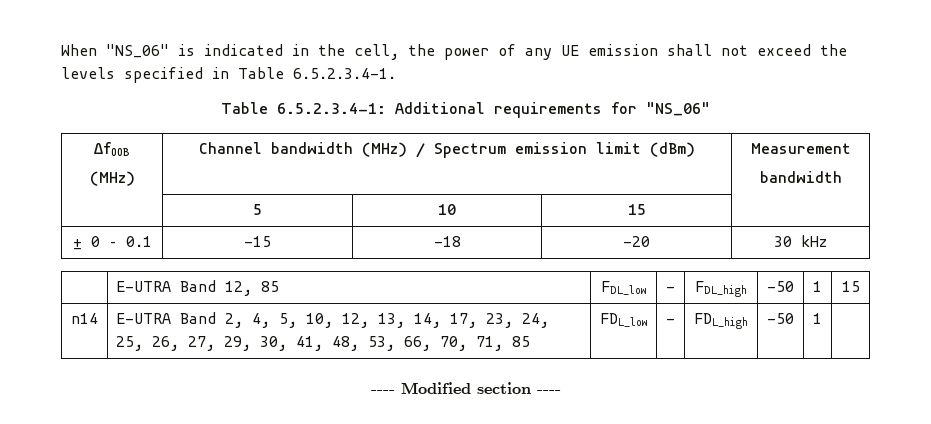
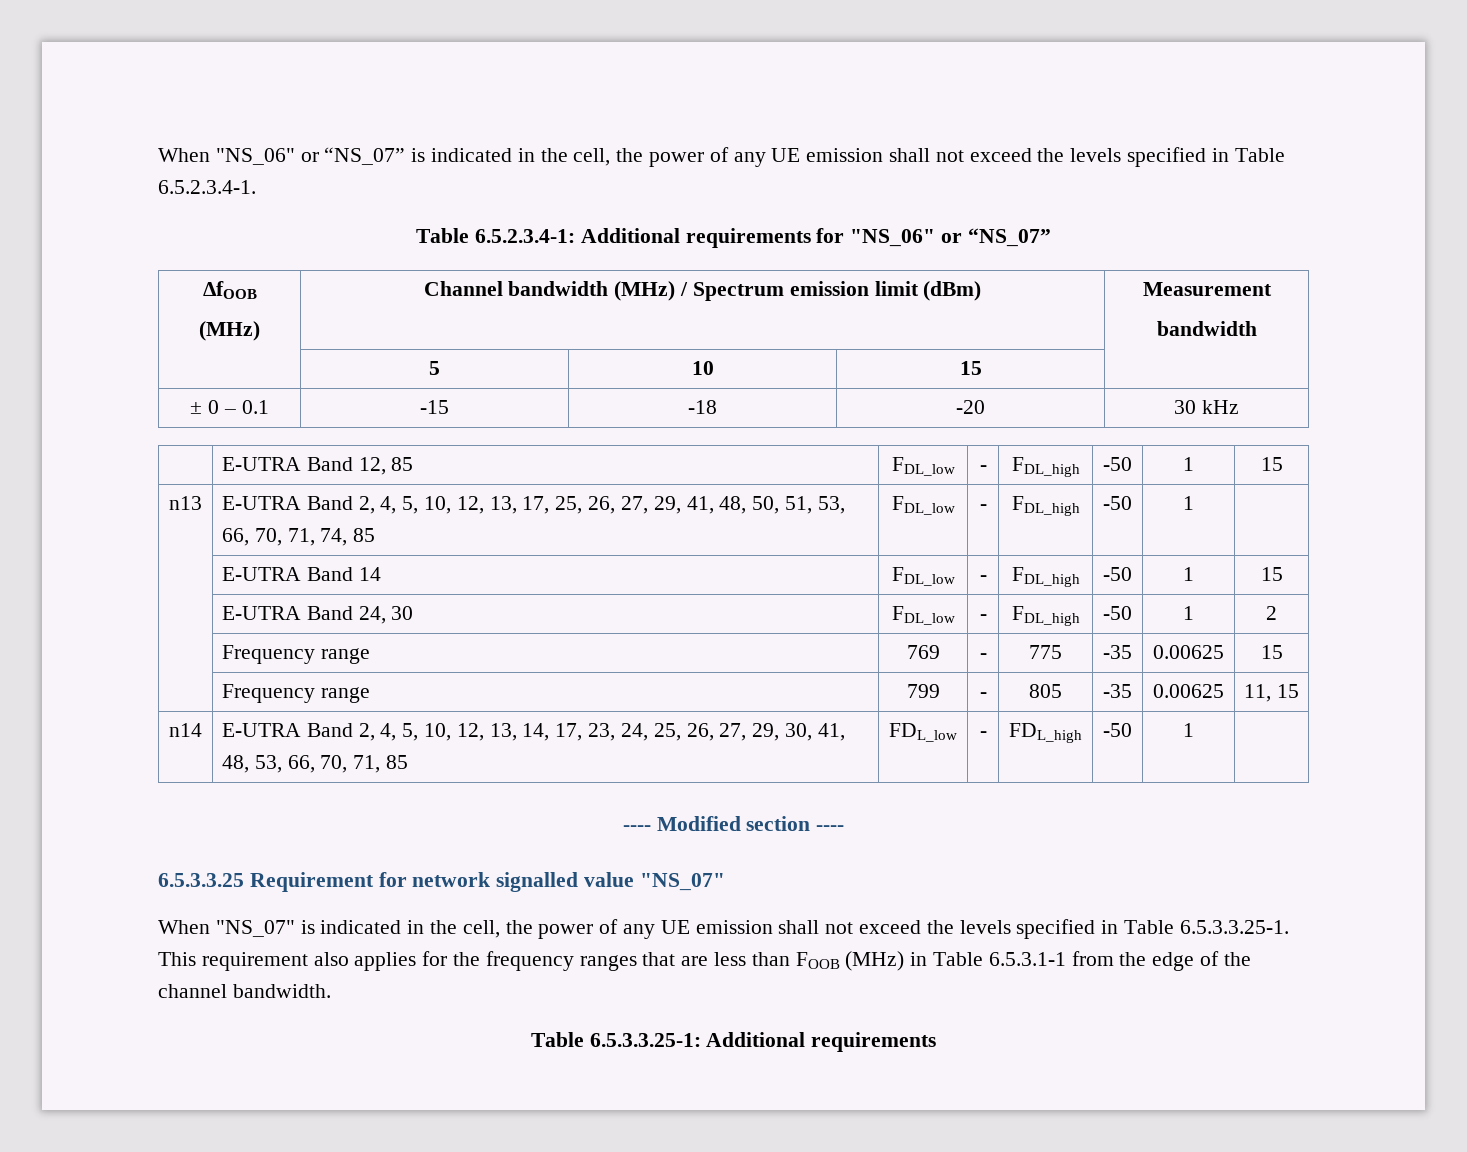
- When "NS_06" is indicated in the cell, the power of any UE emission shall not exceed the levels specified in Table 6.5.2.3.4-1.
+ When "NS_06" or “NS_07” is indicated in the cell, the power of any UE emission shall not exceed the levels specified in Table 6.5.2.3.4-1.
- Table 6.5.2.3.4-1: Additional requirements for "NS_06"
+ Table 6.5.2.3.4-1: Additional requirements for "NS_06" or “NS_07”
+ n13 | E-UTRA Band 2, 4, 5, 10, 12, 13, 17, 25, 26, 27, 29, 41, 48, 50, 51, 53, 66, 70, 71, 74, 85 | FDL_low | - | FDL_high | -50 | 1 |
+ | E-UTRA Band 14 | FDL_low | - | FDL_high | -50 | 1 | 15
+ | E-UTRA Band 24, 30 | FDL_low | - | FDL_high | -50 | 1 | 2
+ | Frequency range | 769 | - | 775 | -35 | 0.00625 | 15
+ | Frequency range | 799 | - | 805 | -35 | 0.00625 | 11, 15
+ 6.5.3.3.25 Requirement for network signalled value "NS_07"
+ When "NS_07" is indicated in the cell, the power of any UE emission shall not exceed the levels specified in Table 6.5.3.3.25-1. This requirement also applies for the frequency ranges that are less than FOOB (MHz) in Table 6.5.3.1-1 from the edge of the channel bandwidth.
+ Table 6.5.3.3.25-1: Additional requirements

